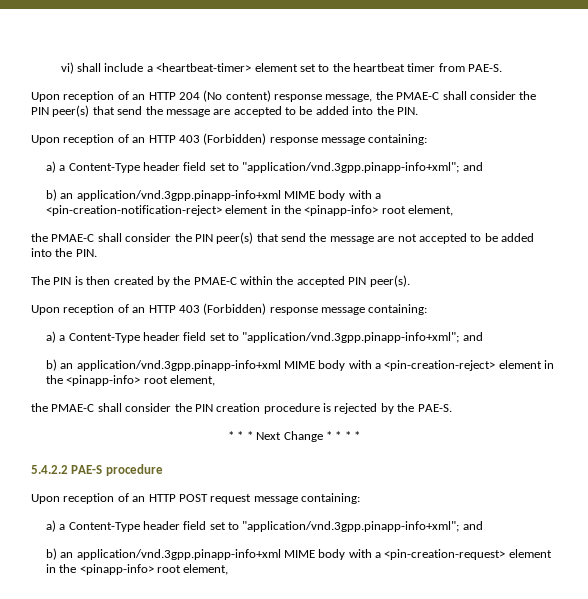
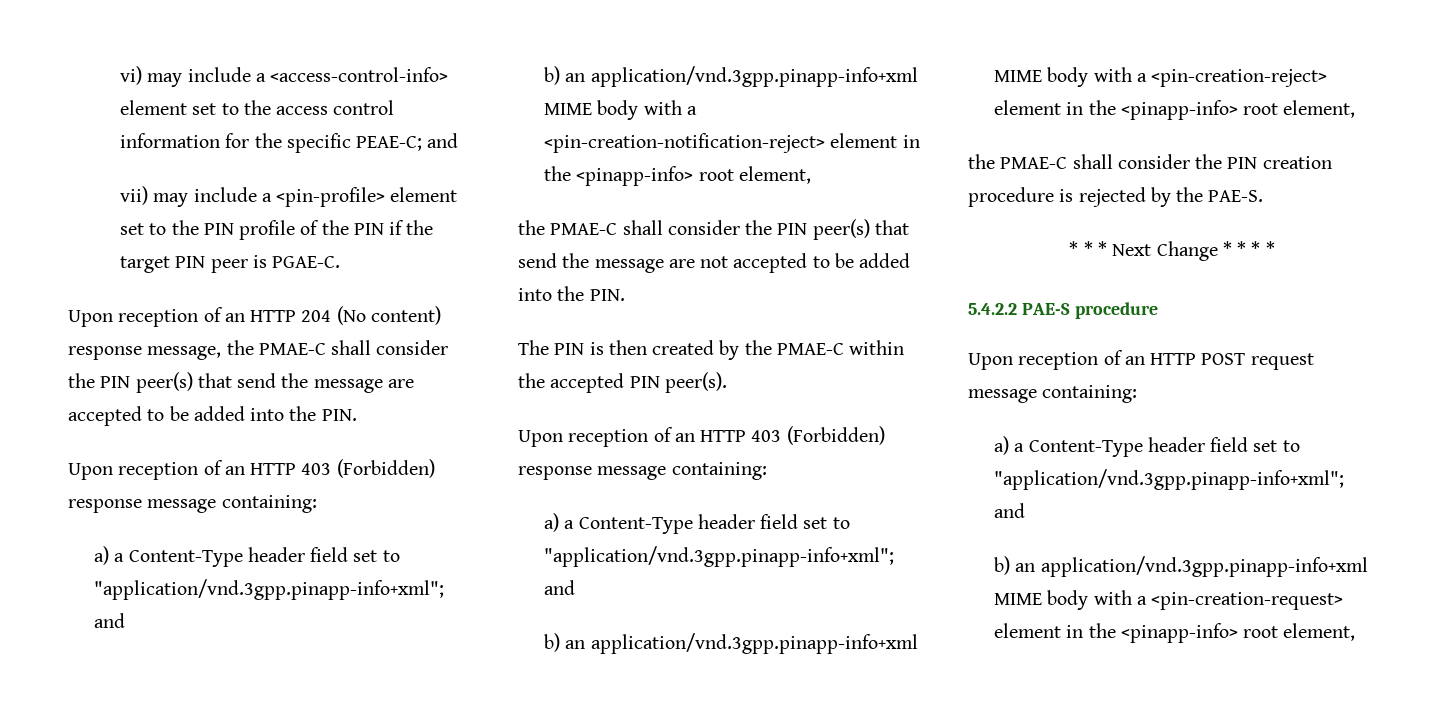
- vi) shall include a <heartbeat-timer> element set to the heartbeat timer from PAE-S.
+ vi) may include a <access-control-info> element set to the access control information for the specific PEAE-C; and
+ vii) may include a <pin-profile> element set to the PIN profile of the PIN if the target PIN peer is PGAE-C.

